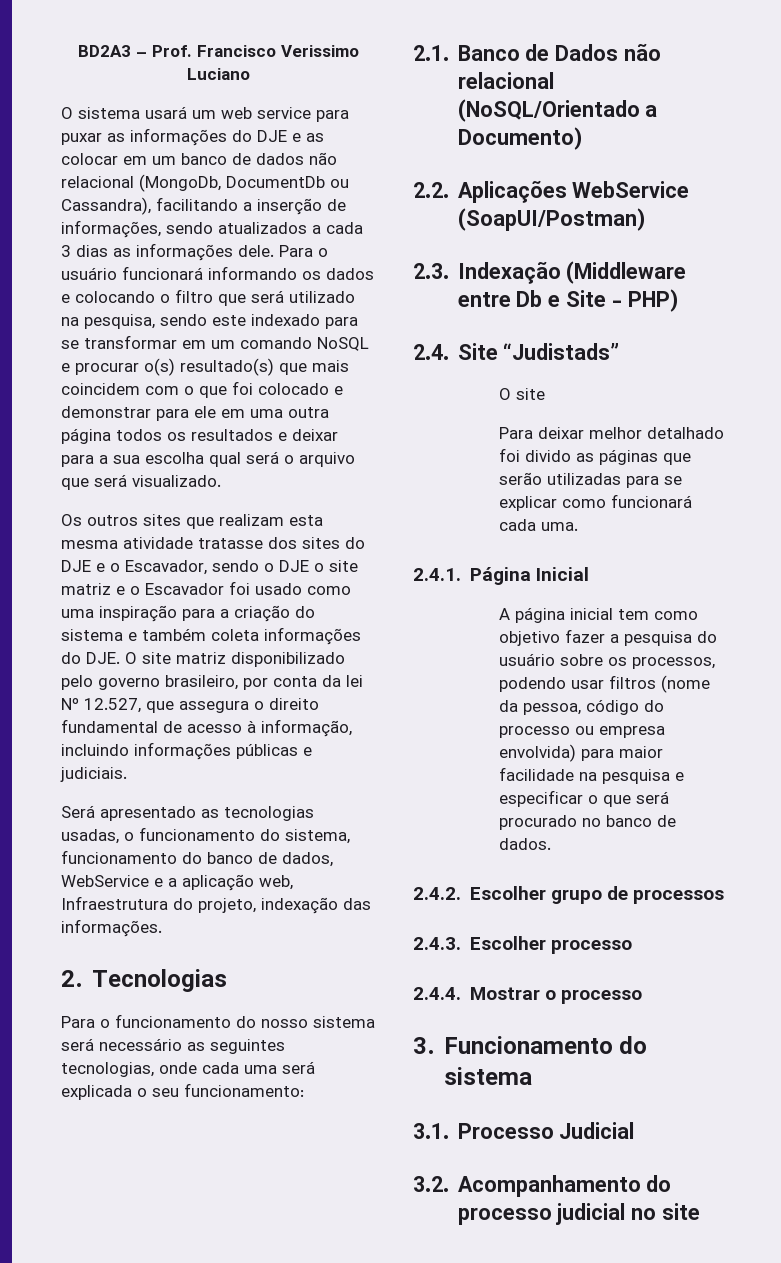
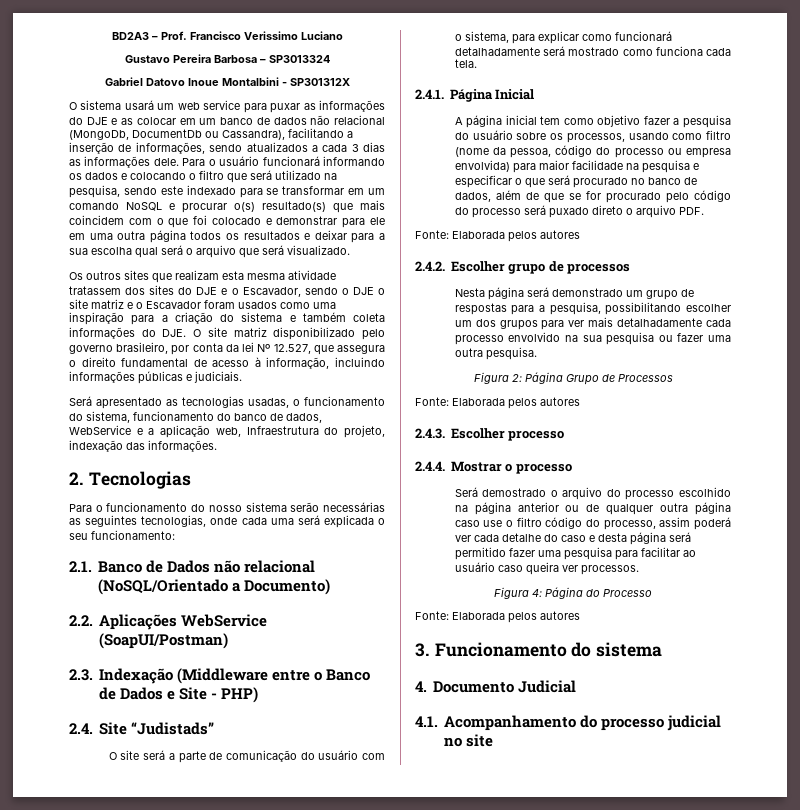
+ Gustavo Pereira Barbosa – SP3013324
+ Gabriel Datovo Inoue Montalbini - SP301312X
- Os outros sites que realizam esta mesma atividade tratasse dos sites do DJE e o Escavador, sendo o DJE o site matriz e o Escavador foi usado como uma inspiração para a criação do sistema e também coleta informações do DJE. O site matriz disponibilizado pelo governo brasileiro, por conta da lei Nº 12.527, que assegura o direito fundamental de acesso à informação, incluindo informações públicas e judiciais.
+ Os outros sites que realizam esta mesma atividade tratassem dos sites do DJE e o Escavador, sendo o DJE o site matriz e o Escavador foram usados como uma inspiração para a criação do sistema e também coleta informações do DJE. O site matriz disponibilizado pelo governo brasileiro, por conta da lei Nº 12.527, que assegura o direito fundamental de acesso à informação, incluindo informações públicas e judiciais.
- Para o funcionamento do nosso sistema será necessário as seguintes tecnologias, onde cada uma será explicada o seu funcionamento:
+ Para o funcionamento do nosso sistema serão necessárias as seguintes tecnologias, onde cada uma será explicada o seu funcionamento:
- 2.3. Indexação (Middleware entre Db e Site - PHP)
+ 2.3. Indexação (Middleware entre o Banco de Dados e Site - PHP)
  2.4. Site “Judistads”
- O site
- Para deixar melhor detalhado foi divido as páginas que serão utilizadas para se explicar como funcionará cada uma.
+ O site será a parte de comunicação do usuário com o sistema, para explicar como funcionará detalhadamente será mostrado como funciona cada tela.
- A página inicial tem como objetivo fazer a pesquisa do usuário sobre os processos, podendo usar filtros (nome da pessoa, código do processo ou empresa envolvida) para maior facilidade na pesquisa e especificar o que será procurado no banco de dados.
+ A página inicial tem como objetivo fazer a pesquisa do usuário sobre os processos, usando como filtro (nome da pessoa, código do processo ou empresa envolvida) para maior facilidade na pesquisa e especificar o que será procurado no banco de dados, além de que se for procurado pelo código do processo será puxado direto o arquivo PDF.
+ Fonte: Elaborada pelos autores
+ Nesta página será demonstrado um grupo de respostas para a pesquisa, possibilitando escolher um dos grupos para ver mais detalhadamente cada processo envolvido na sua pesquisa ou fazer uma outra pesquisa.
+ Figura 2: Página Grupo de Processos
+ Fonte: Elaborada pelos autores
+ Será demostrado o arquivo do processo escolhido na página anterior ou de qualquer outra página caso use o filtro código do processo, assim poderá ver cada detalhe do caso e desta página será permitido fazer uma pesquisa para facilitar ao usuário caso queira ver processos.
+ Figura 4: Página do Processo
+ Fonte: Elaborada pelos autores
- 3.1. Processo Judicial
+ 4. Documento Judicial
- 3.2. Acompanhamento do processo judicial no site
+ 4.1. Acompanhamento do processo judicial no site

